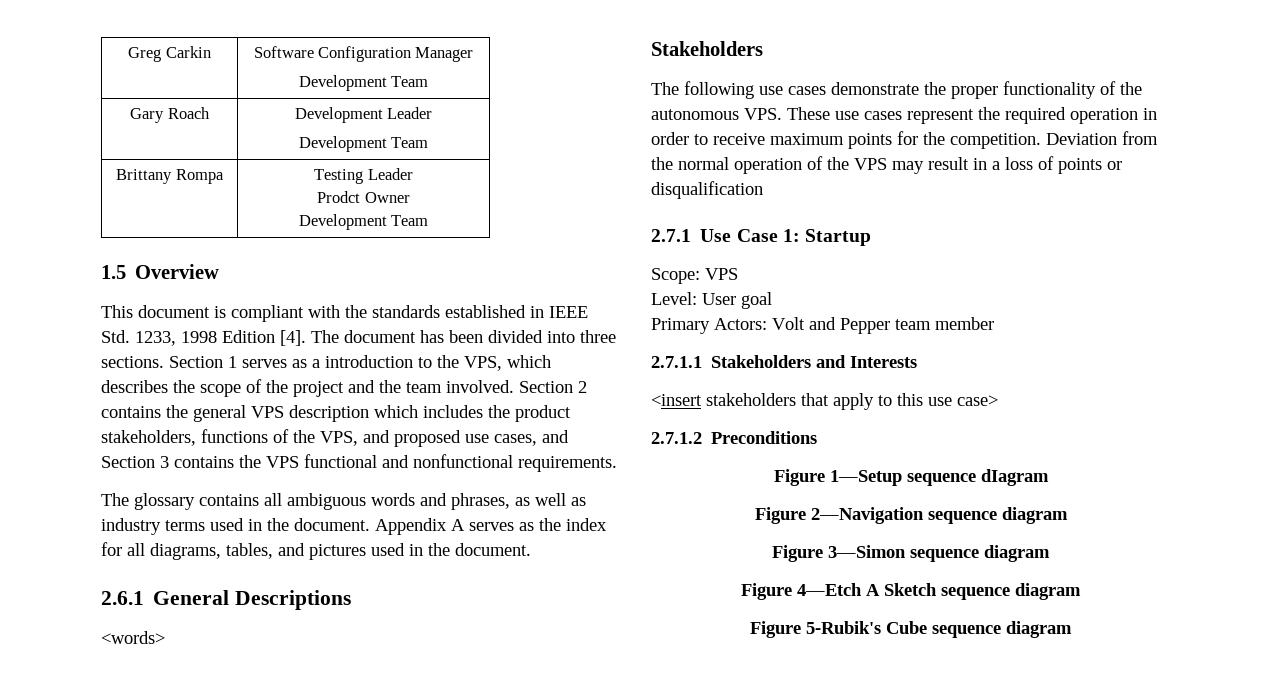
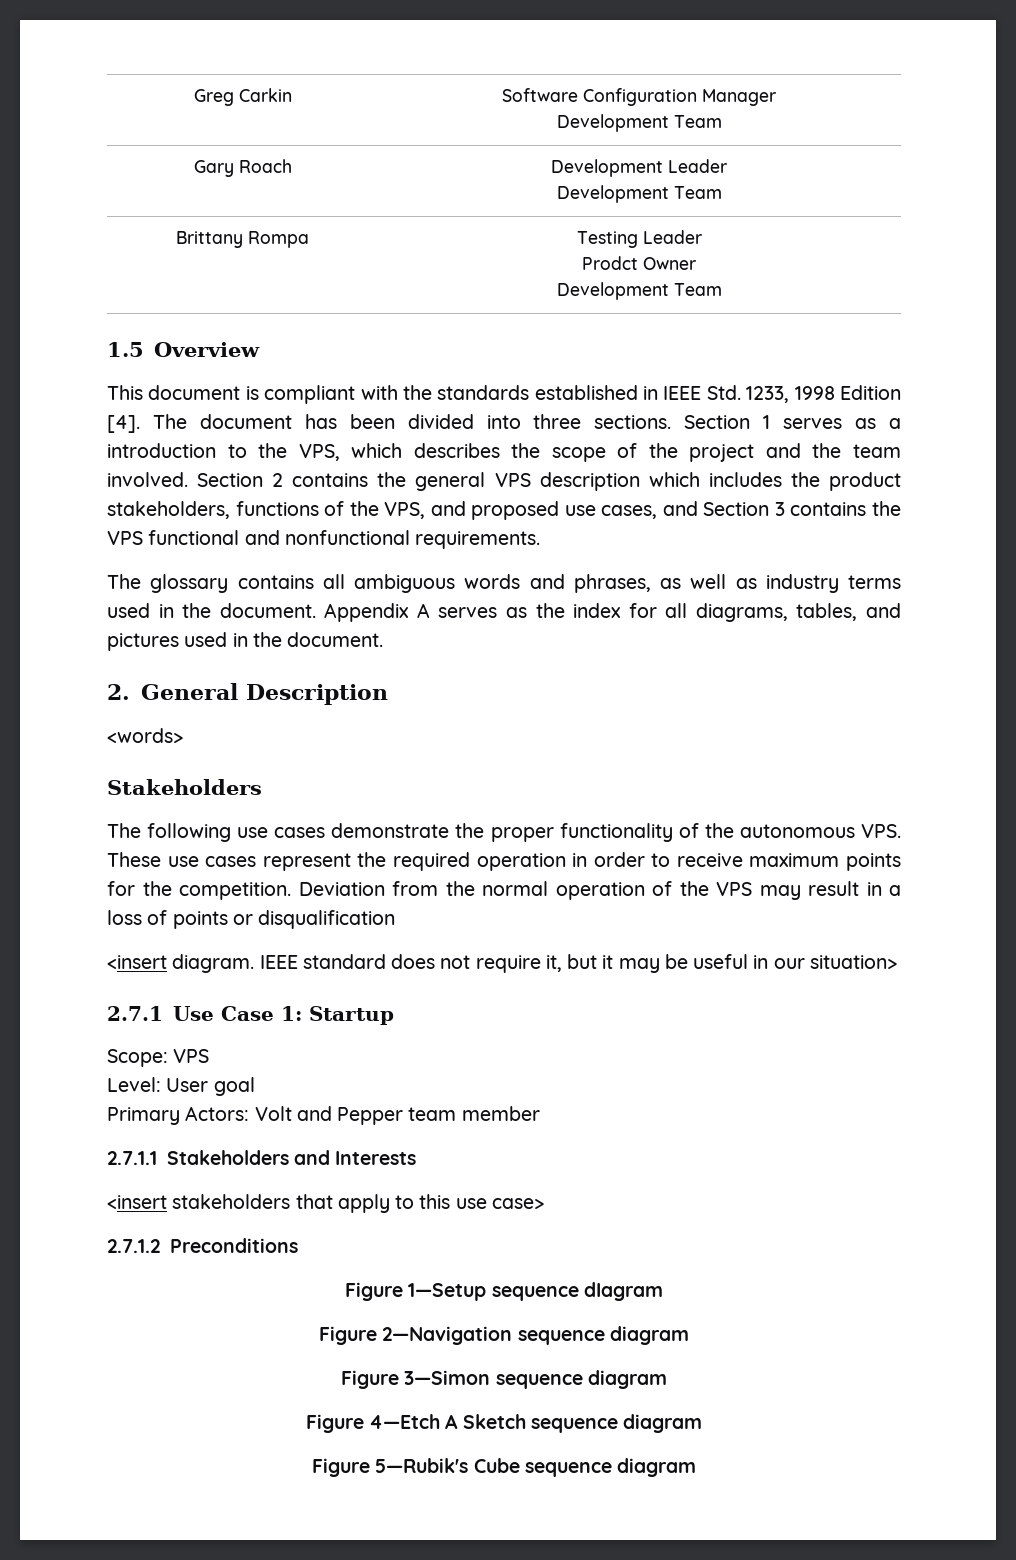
- 2.6.1 General Descriptions
+ 2. General Description
+ <insert diagram. IEEE standard does not require it, but it may be useful in our situation>
- Figure 5-Rubik's Cube sequence diagram
+ Figure 5—Rubik's Cube sequence diagram

